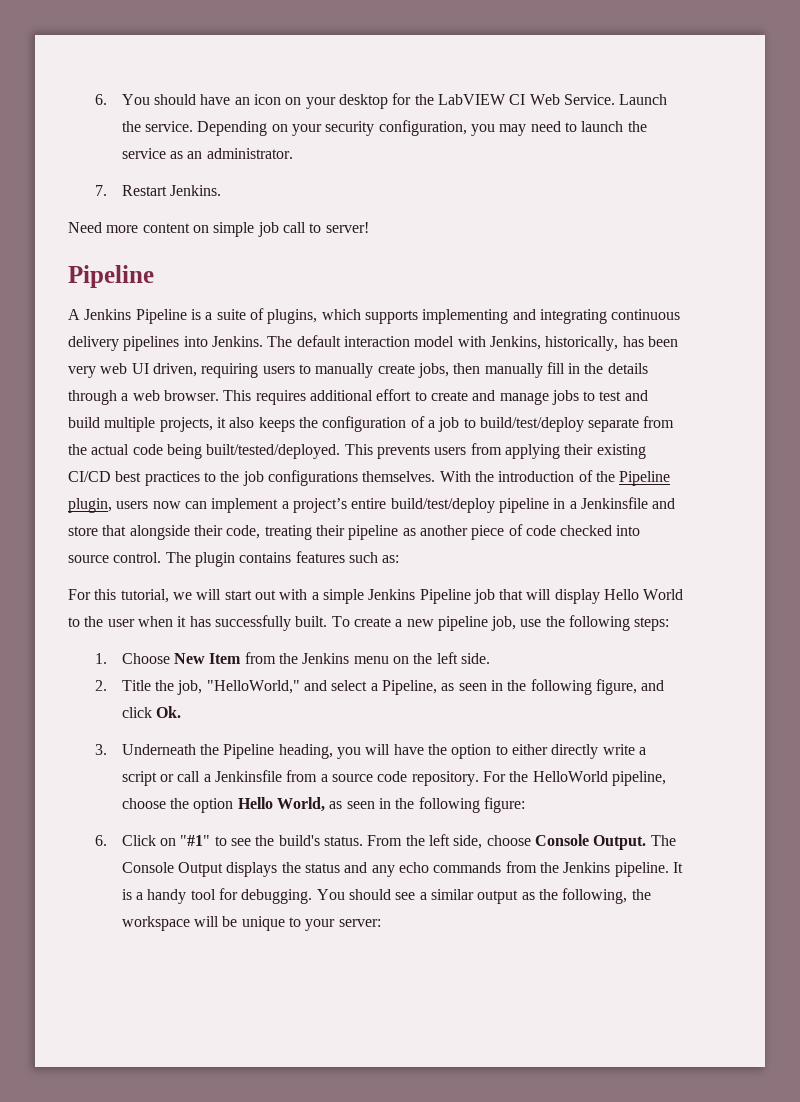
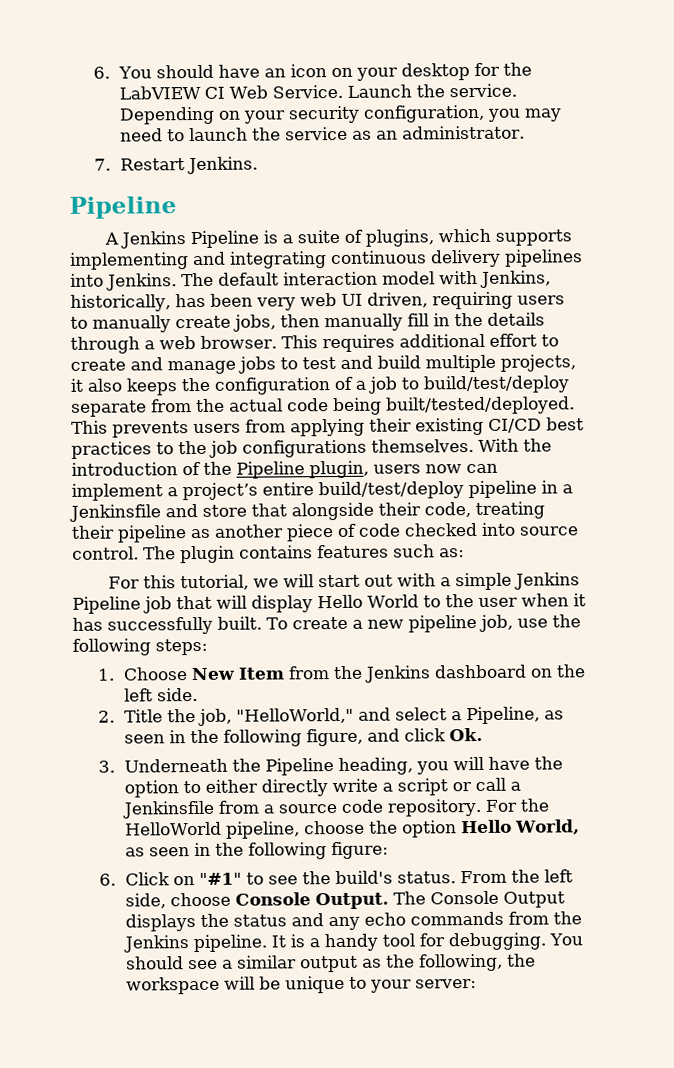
- Need more content on simple job call to server!
- 1. Choose New Item from the Jenkins menu on the left side.
+ 1. Choose New Item from the Jenkins dashboard on the left side.

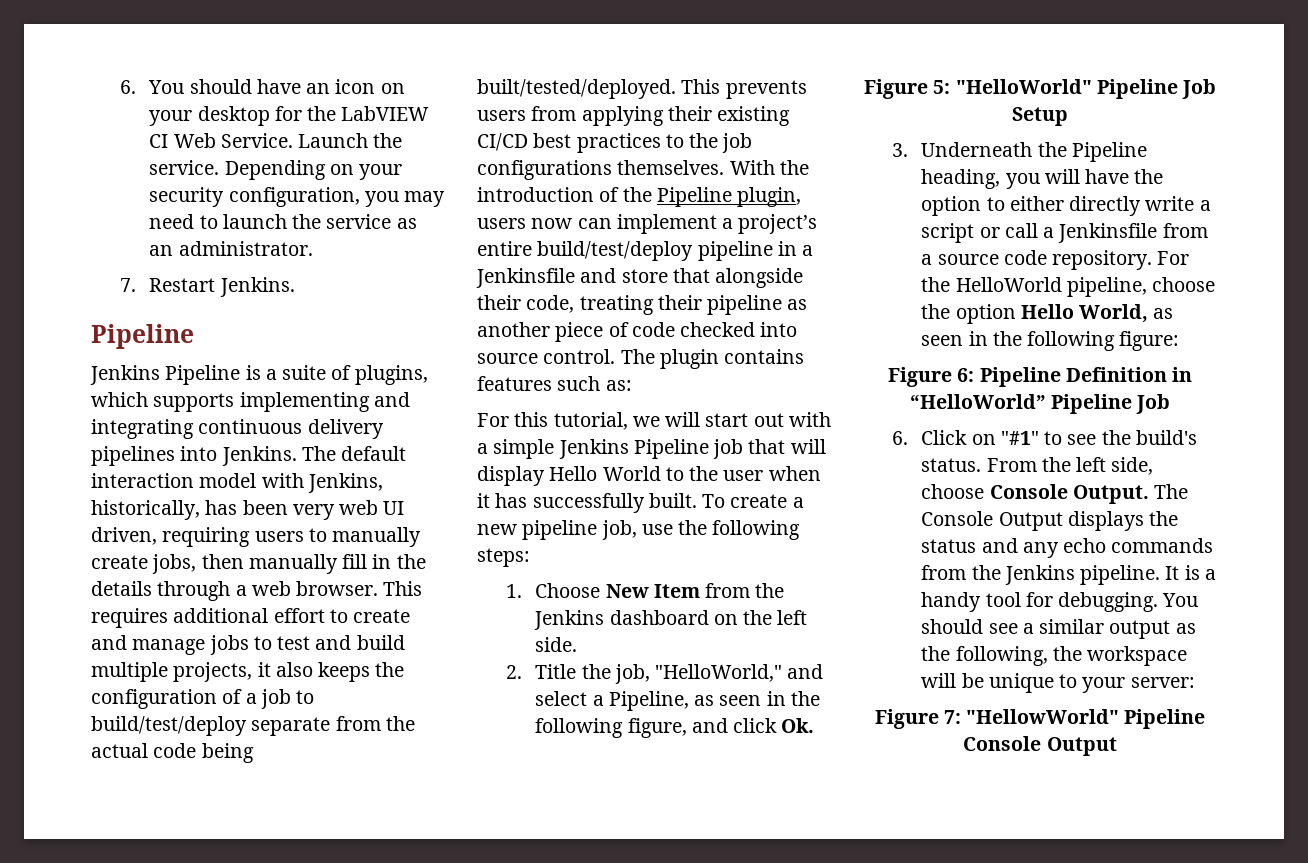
- A Jenkins Pipeline is a suite of plugins, which supports implementing and integrating continuous delivery pipelines into Jenkins.
+ Jenkins Pipeline is a suite of plugins, which supports implementing and integrating continuous delivery pipelines into Jenkins.
+ Figure 5: "HelloWorld" Pipeline Job Setup
+ Figure 6: Pipeline Definition in “HelloWorld” Pipeline Job
+ Figure 7: "HellowWorld" Pipeline Console Output

